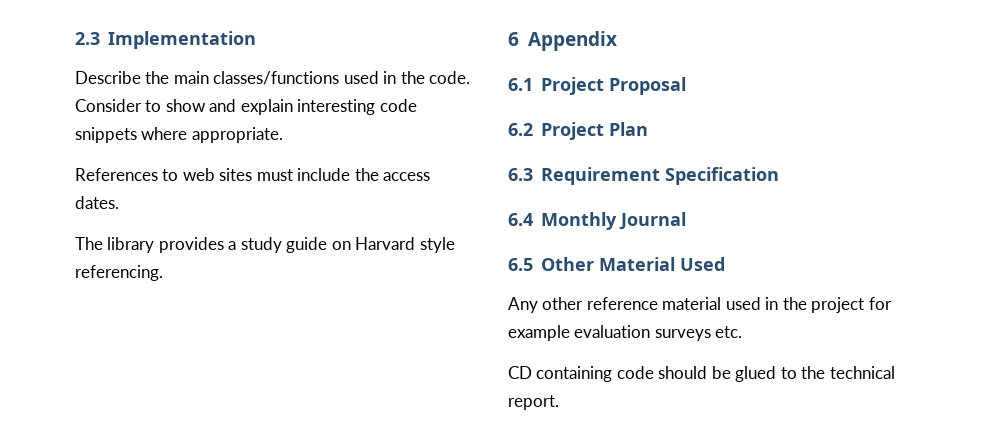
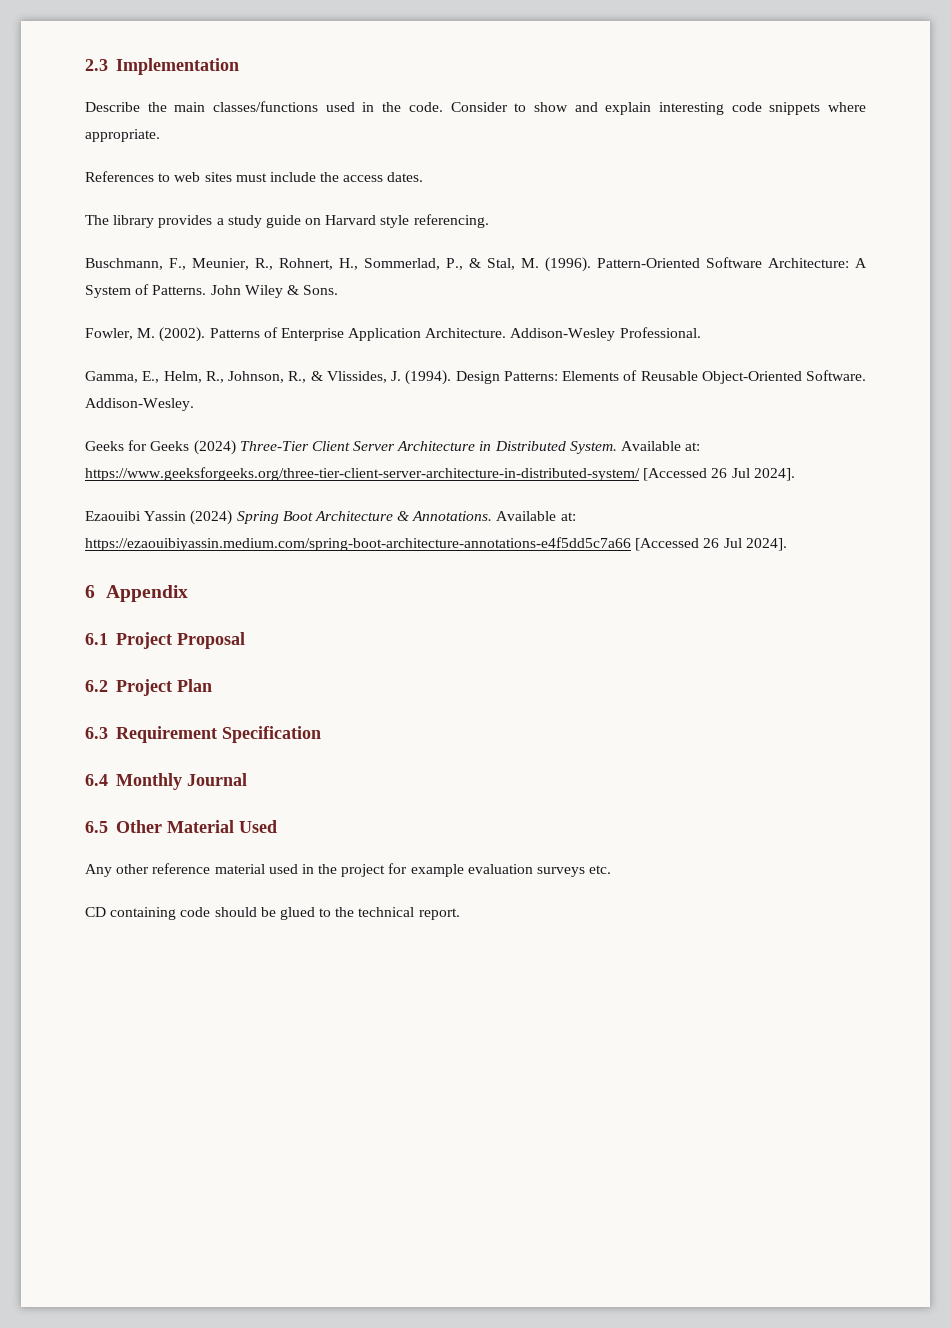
+ Buschmann, F., Meunier, R., Rohnert, H., Sommerlad, P., & Stal, M. (1996). Pattern-Oriented Software Architecture: A System of Patterns. John Wiley & Sons.
+ Fowler, M. (2002). Patterns of Enterprise Application Architecture. Addison-Wesley Professional.
+ Gamma, E., Helm, R., Johnson, R., & Vlissides, J. (1994). Design Patterns: Elements of Reusable Object-Oriented Software. Addison-Wesley.
+ Geeks for Geeks (2024) Three-Tier Client Server Architecture in Distributed System. Available at: https://www.geeksforgeeks.org/three-tier-client-server-architecture-in-distributed-system/ [Accessed 26 Jul 2024].
+ Ezaouibi Yassin (2024) Spring Boot Architecture & Annotations. Available at: https://ezaouibiyassin.medium.com/spring-boot-architecture-annotations-e4f5dd5c7a66 [Accessed 26 Jul 2024].

